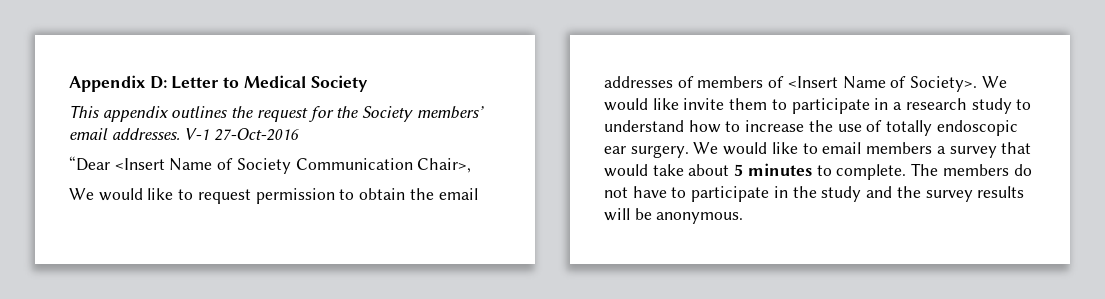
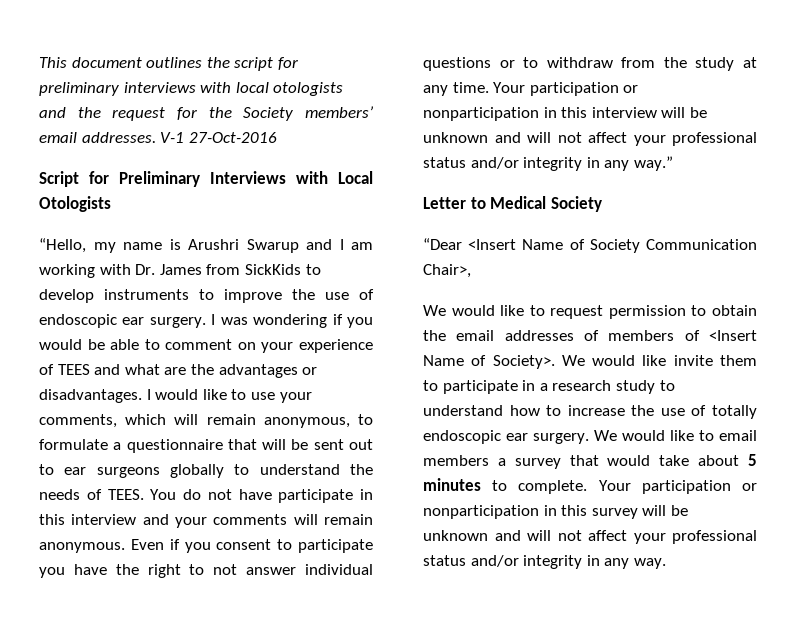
- Appendix D: Letter to Medical Society
- This appendix outlines the request for the Society members’ email addresses.
+ This document outlines the script for preliminary interviews with local otologists and the request for the Society members’ email addresses.
+ Script for Preliminary Interviews with Local Otologists
+ “Hello, my name is Arushri Swarup and I am working with Dr. James from SickKids to develop instruments to improve the use of endoscopic ear surgery. I was wondering if you would be able to comment on your experience of TEES and what are the advantages or disadvantages. I would like to use your comments, which will remain anonymous, to formulate a questionnaire that will be sent out to ear surgeons globally to understand the needs of TEES. You do not have participate in this interview and your comments will remain anonymous. Even if you consent to participate you have the right to not answer individual questions or to withdraw from the study at any time. Your participation or nonparticipation in this interview will be unknown and will not affect your professional status and/or integrity in any way.”
+ Letter to Medical Society
- The members do not have to participate in the study and the survey results will be anonymous.
+ Your participation or nonparticipation in this survey will be unknown and will not affect your professional status and/or integrity in any way.

